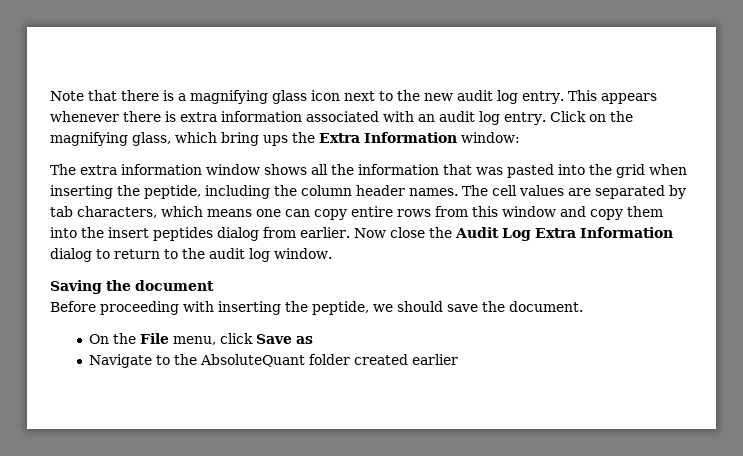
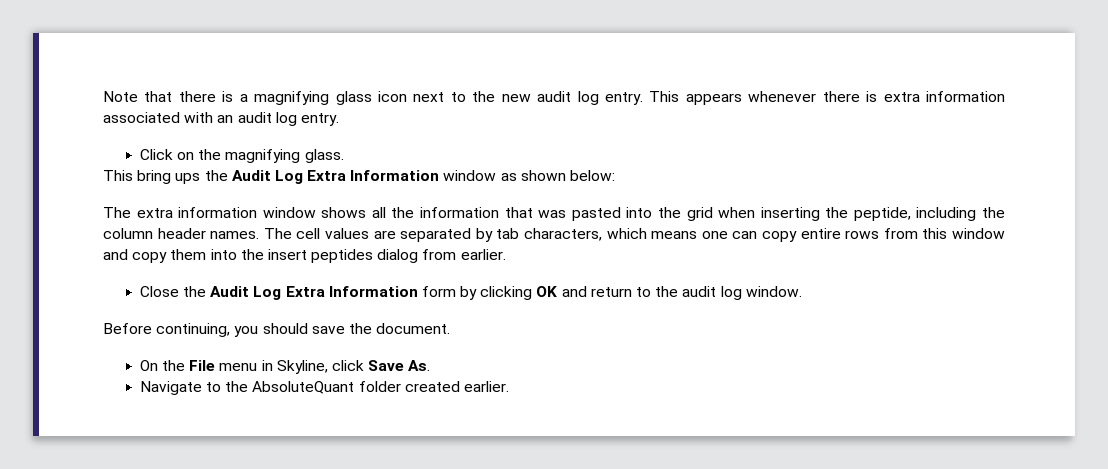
- This appears whenever there is extra information associated with an audit log entry. Click on the magnifying glass, which bring ups the Extra Information window:
+ This appears whenever there is extra information associated with an audit log entry.
+ Click on the magnifying glass.
+ This bring ups the Audit Log Extra Information window as shown below:
- The cell values are separated by tab characters, which means one can copy entire rows from this window and copy them into the insert peptides dialog from earlier. Now close the Audit Log Extra Information dialog to return to the audit log window.
+ The cell values are separated by tab characters, which means one can copy entire rows from this window and copy them into the insert peptides dialog from earlier.
+ Close the Audit Log Extra Information form by clicking OK and return to the audit log window.
- Saving the document
- Before proceeding with inserting the peptide, we should save the document.
+ Before continuing, you should save the document.
- On the File menu, click Save as
+ On the File menu in Skyline, click Save As.
- Navigate to the AbsoluteQuant folder created earlier
+ Navigate to the AbsoluteQuant folder created earlier.

